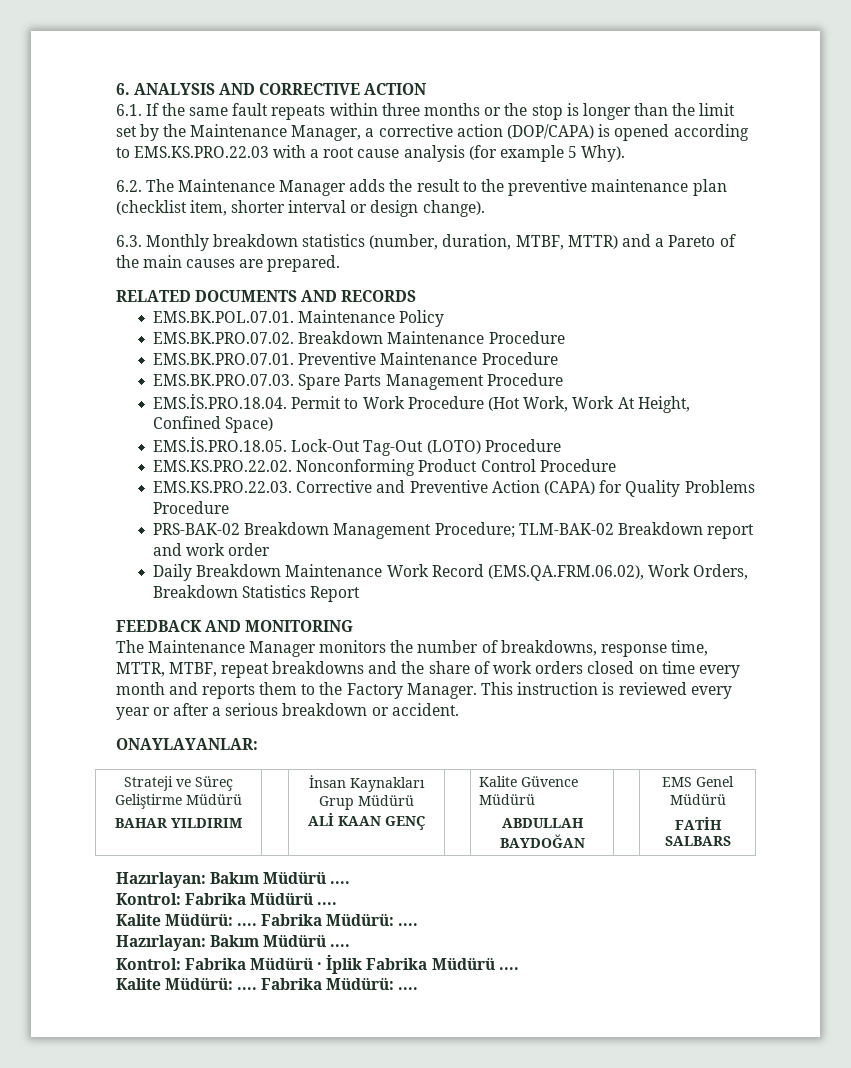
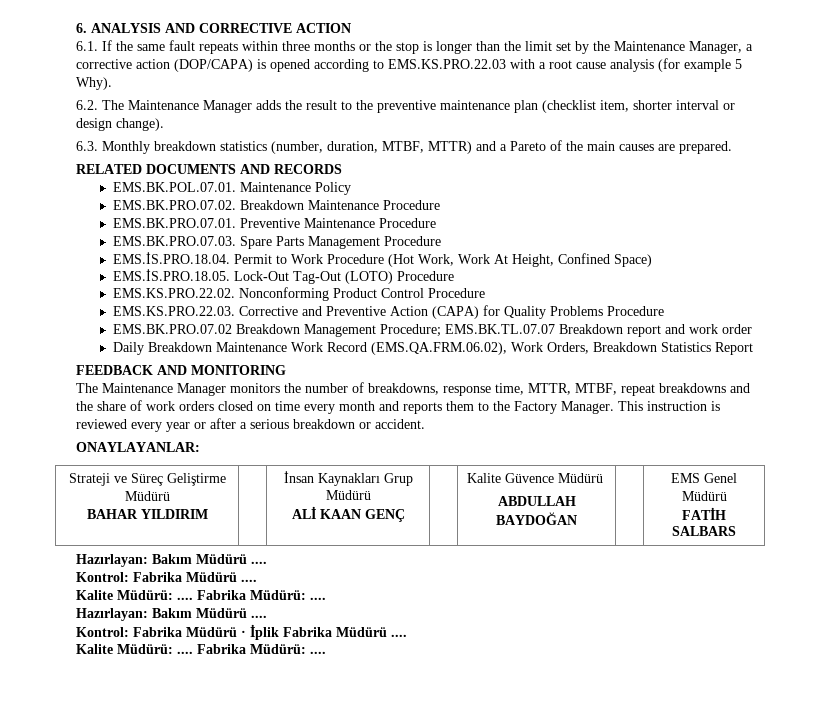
- PRS-BAK-02 Breakdown Management Procedure; TLM-BAK-02 Breakdown report and work order
+ EMS.BK.PRO.07.02 Breakdown Management Procedure; EMS.BK.TL.07.07 Breakdown report and work order

